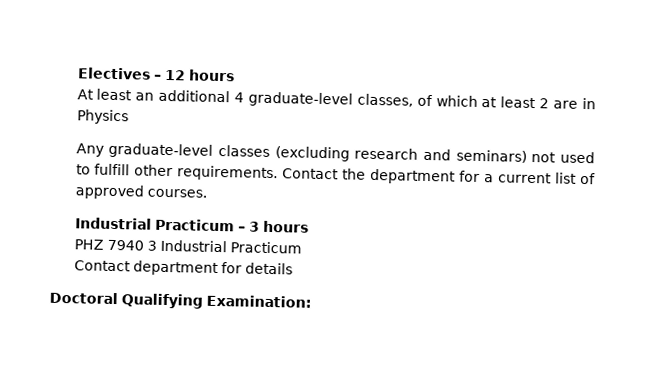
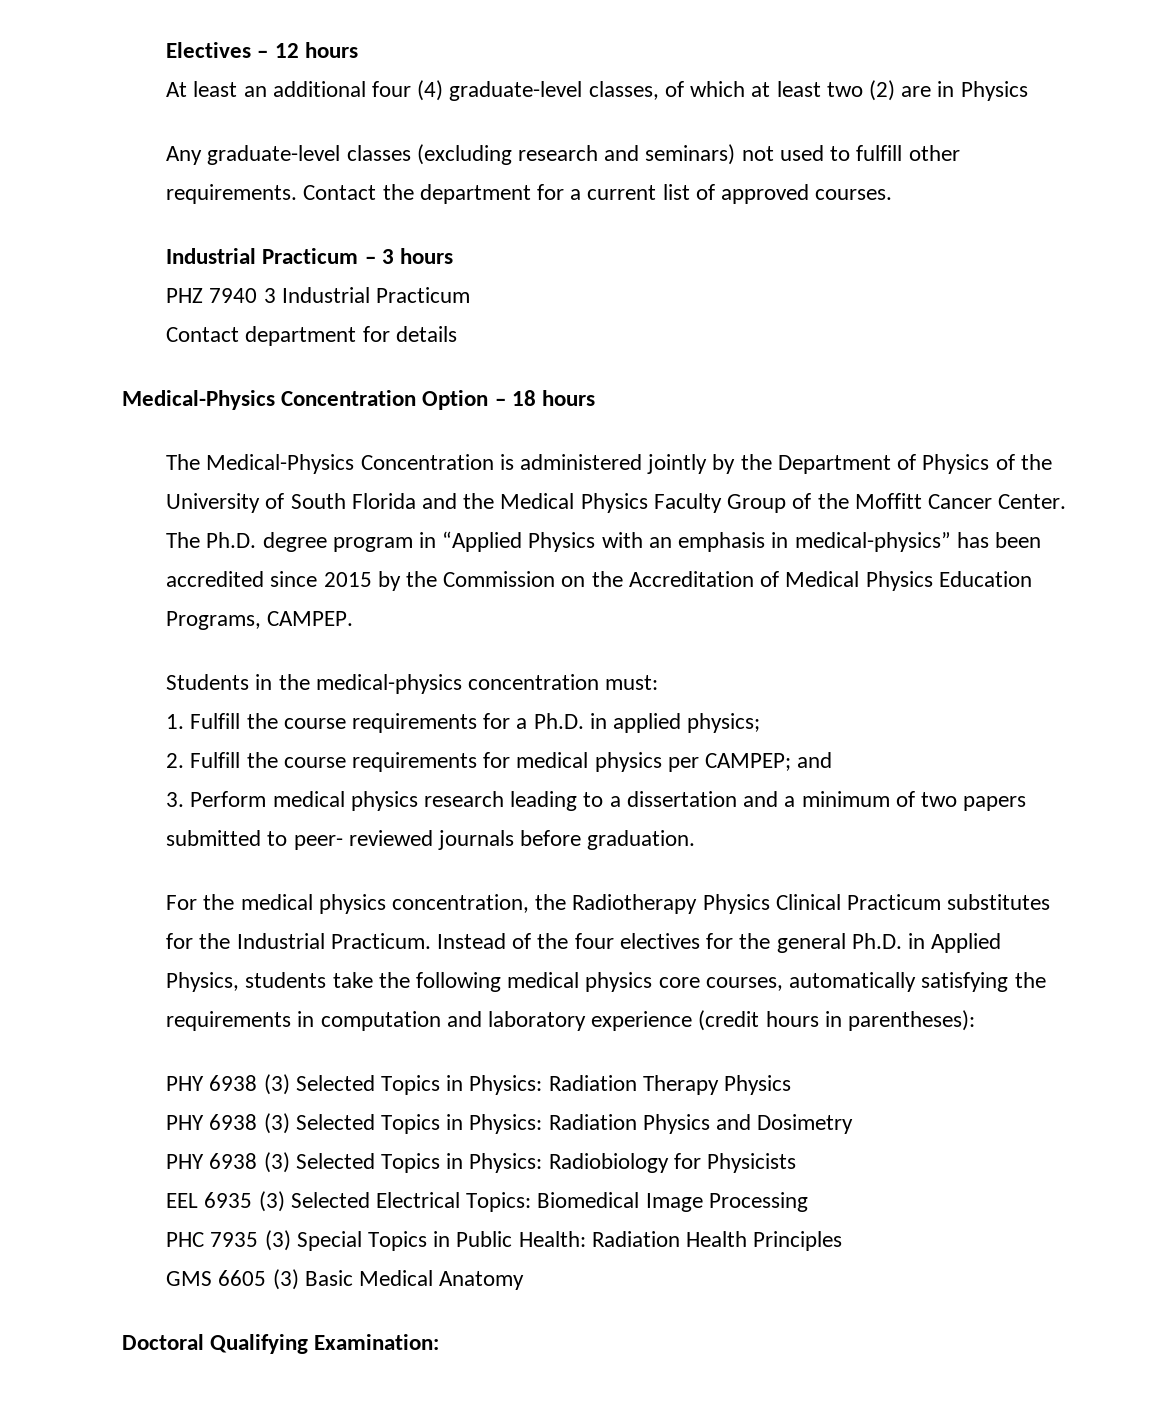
- At least an additional 4 graduate-level classes, of which at least 2 are in Physics
+ At least an additional four (4) graduate-level classes, of which at least two (2) are in Physics
+ Medical-Physics Concentration Option – 18 hours
+ The Medical-Physics Concentration is administered jointly by the Department of Physics of the University of South Florida and the Medical Physics Faculty Group of the Moffitt Cancer Center. The Ph.D. degree program in “Applied Physics with an emphasis in medical-physics” has been accredited since 2015 by the Commission on the Accreditation of Medical Physics Education Programs, CAMPEP.
+ Students in the medical-physics concentration must:
+ 1. Fulfill the course requirements for a Ph.D. in applied physics;
+ 2. Fulfill the course requirements for medical physics per CAMPEP; and
+ 3. Perform medical physics research leading to a dissertation and a minimum of two papers submitted to peer- reviewed journals before graduation.
+ For the medical physics concentration, the Radiotherapy Physics Clinical Practicum substitutes for the Industrial Practicum. Instead of the four electives for the general Ph.D. in Applied Physics, students take the following medical physics core courses, automatically satisfying the requirements in computation and laboratory experience (credit hours in parentheses):
+ PHY 6938 (3) Selected Topics in Physics: Radiation Therapy Physics
+ PHY 6938 (3) Selected Topics in Physics: Radiation Physics and Dosimetry
+ PHY 6938 (3) Selected Topics in Physics: Radiobiology for Physicists
+ EEL 6935 (3) Selected Electrical Topics: Biomedical Image Processing
+ PHC 7935 (3) Special Topics in Public Health: Radiation Health Principles
+ GMS 6605 (3) Basic Medical Anatomy

